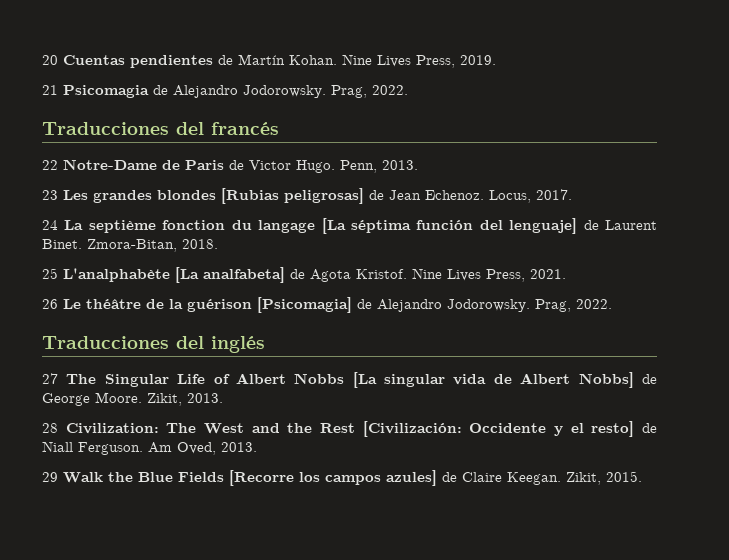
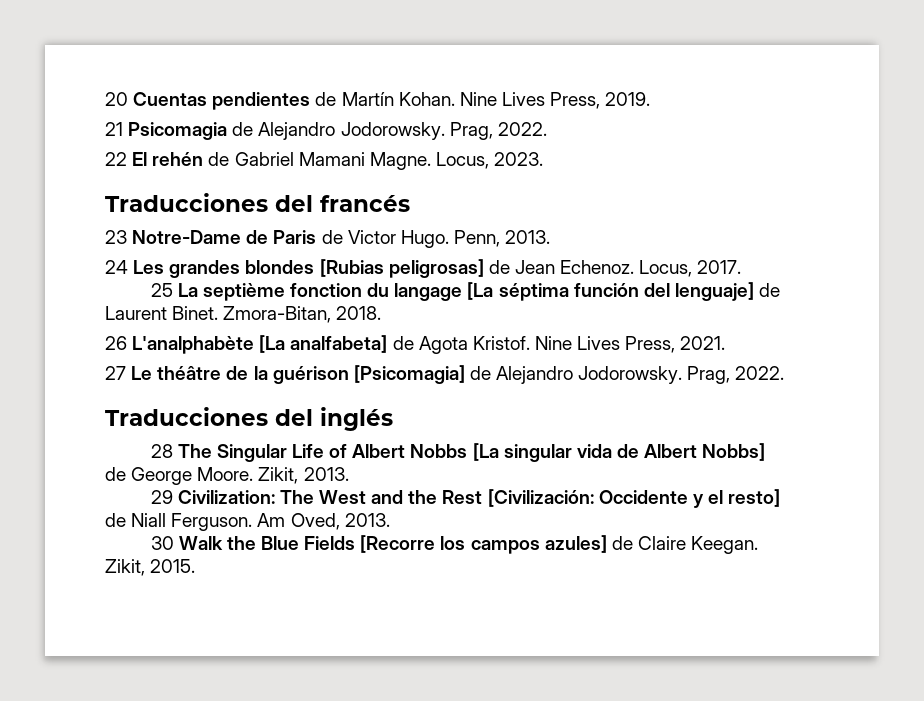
+ 22 El rehén de Gabriel Mamani Magne. Locus, 2023.
- 22 Notre-Dame de Paris de Victor Hugo.
+ 23 Notre-Dame de Paris de Victor Hugo.
- 23 Les grandes blondes [Rubias peligrosas] de Jean Echenoz.
+ 24 Les grandes blondes [Rubias peligrosas] de Jean Echenoz.
- 24 La septième fonction du langage [La séptima función del lenguaje] de Laurent Binet.
+ 25 La septième fonction du langage [La séptima función del lenguaje] de Laurent Binet.
- 25 L'analphabète [La analfabeta] de Agota Kristof.
+ 26 L'analphabète [La analfabeta] de Agota Kristof.
- 26 Le théâtre de la guérison [Psicomagia] de Alejandro Jodorowsky.
+ 27 Le théâtre de la guérison [Psicomagia] de Alejandro Jodorowsky.
- 27 The Singular Life of Albert Nobbs [La singular vida de Albert Nobbs] de George Moore.
+ 28 The Singular Life of Albert Nobbs [La singular vida de Albert Nobbs] de George Moore.
- 28 Civilization: The West and the Rest [Civilización: Occidente y el resto] de Niall Ferguson.
+ 29 Civilization: The West and the Rest [Civilización: Occidente y el resto] de Niall Ferguson.
- 29 Walk the Blue Fields [Recorre los campos azules] de Claire Keegan.
+ 30 Walk the Blue Fields [Recorre los campos azules] de Claire Keegan.

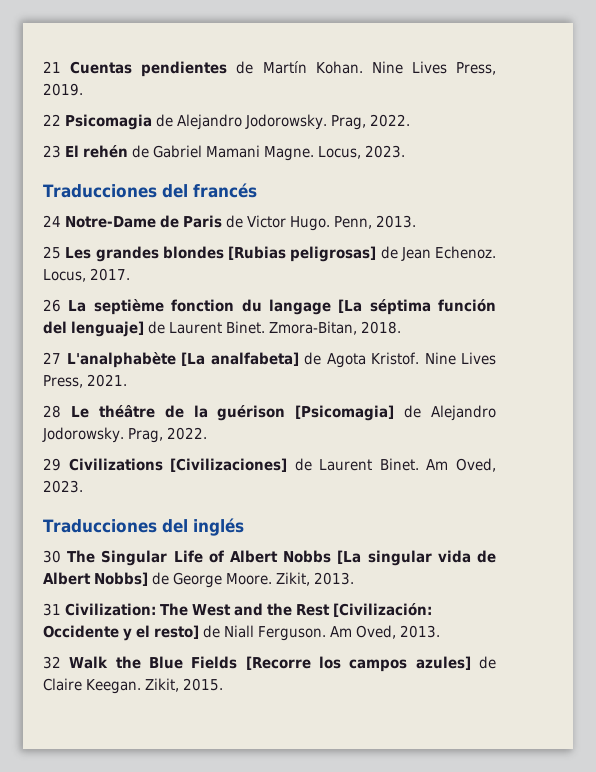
- 20 Cuentas pendientes de Martín Kohan.
+ 21 Cuentas pendientes de Martín Kohan.
- 21 Psicomagia de Alejandro Jodorowsky.
+ 22 Psicomagia de Alejandro Jodorowsky.
- 22 El rehén de Gabriel Mamani Magne.
+ 23 El rehén de Gabriel Mamani Magne.
- 23 Notre-Dame de Paris de Victor Hugo.
+ 24 Notre-Dame de Paris de Victor Hugo.
- 24 Les grandes blondes [Rubias peligrosas] de Jean Echenoz.
+ 25 Les grandes blondes [Rubias peligrosas] de Jean Echenoz.
- 25 La septième fonction du langage [La séptima función del lenguaje] de Laurent Binet.
+ 26 La septième fonction du langage [La séptima función del lenguaje] de Laurent Binet.
- 26 L'analphabète [La analfabeta] de Agota Kristof.
+ 27 L'analphabète [La analfabeta] de Agota Kristof.
- 27 Le théâtre de la guérison [Psicomagia] de Alejandro Jodorowsky.
+ 28 Le théâtre de la guérison [Psicomagia] de Alejandro Jodorowsky.
+ 29 Civilizations [Civilizaciones] de Laurent Binet. Am Oved, 2023.
- 28 The Singular Life of Albert Nobbs [La singular vida de Albert Nobbs] de George Moore.
+ 30 The Singular Life of Albert Nobbs [La singular vida de Albert Nobbs] de George Moore.
- 29 Civilization: The West and the Rest [Civilización: Occidente y el resto] de Niall Ferguson.
+ 31 Civilization: The West and the Rest [Civilización: Occidente y el resto] de Niall Ferguson.
- 30 Walk the Blue Fields [Recorre los campos azules] de Claire Keegan.
+ 32 Walk the Blue Fields [Recorre los campos azules] de Claire Keegan.

